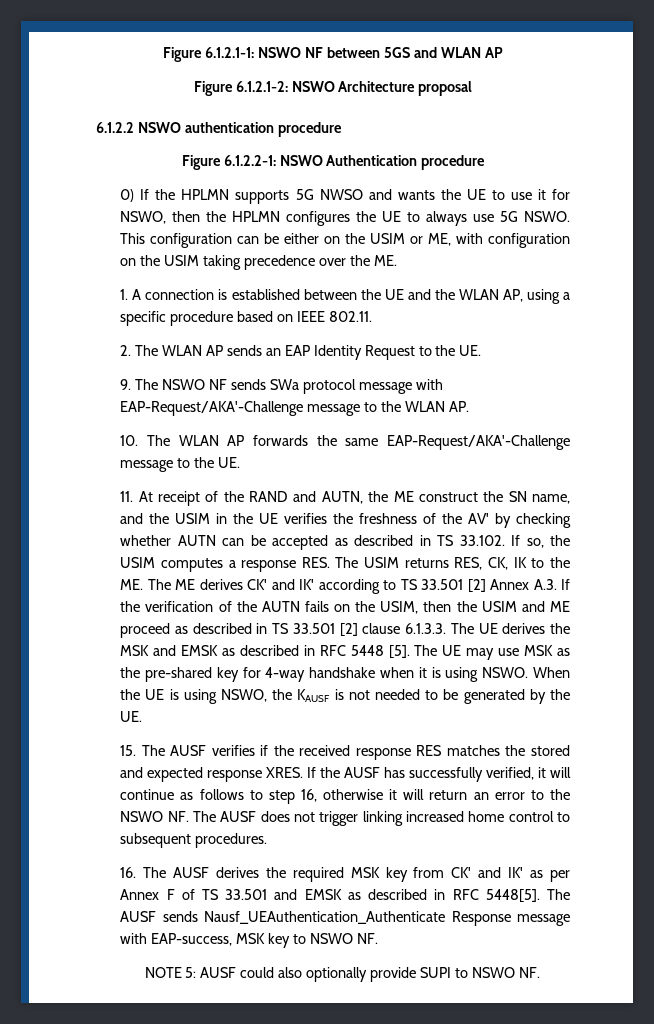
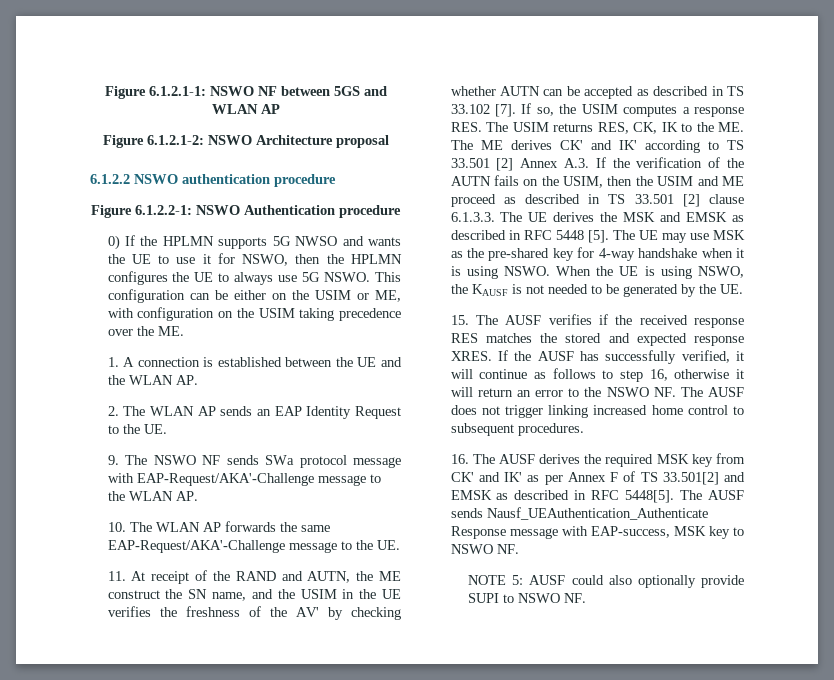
- 1. A connection is established between the UE and the WLAN AP, using a specific procedure based on IEEE 802.11.
+ 1. A connection is established between the UE and the WLAN AP.
- 11. At receipt of the RAND and AUTN, the ME construct the SN name, and the USIM in the UE verifies the freshness of the AV' by checking whether AUTN can be accepted as described in TS 33.102. If so, the USIM computes a response RES. The USIM returns RES, CK, IK to the ME. The ME derives CK' and IK' according to TS 33.501 [2] Annex A.3. If the verification of the AUTN fails on the USIM, then the USIM and ME proceed as described in TS 33.501 [2] clause 6.1.3.3. The UE derives the MSK and EMSK as described in RFC 5448 [5].
+ 11. At receipt of the RAND and AUTN, the ME construct the SN name, and the USIM in the UE verifies the freshness of the AV' by checking whether AUTN can be accepted as described in TS 33.102 [7]. If so, the USIM computes a response RES. The USIM returns RES, CK, IK to the ME. The ME derives CK' and IK' according to TS 33.501 [2] Annex A.3. If the verification of the AUTN fails on the USIM, then the USIM and ME proceed as described in TS 33.501 [2] clause 6.1.3.3. The UE derives the MSK and EMSK as described in RFC 5448 [5].
- 16. The AUSF derives the required MSK key from CK' and IK' as per Annex F of TS 33.501 and EMSK as described in RFC 5448[5].
+ 16. The AUSF derives the required MSK key from CK' and IK' as per Annex F of TS 33.501[2] and EMSK as described in RFC 5448[5].

